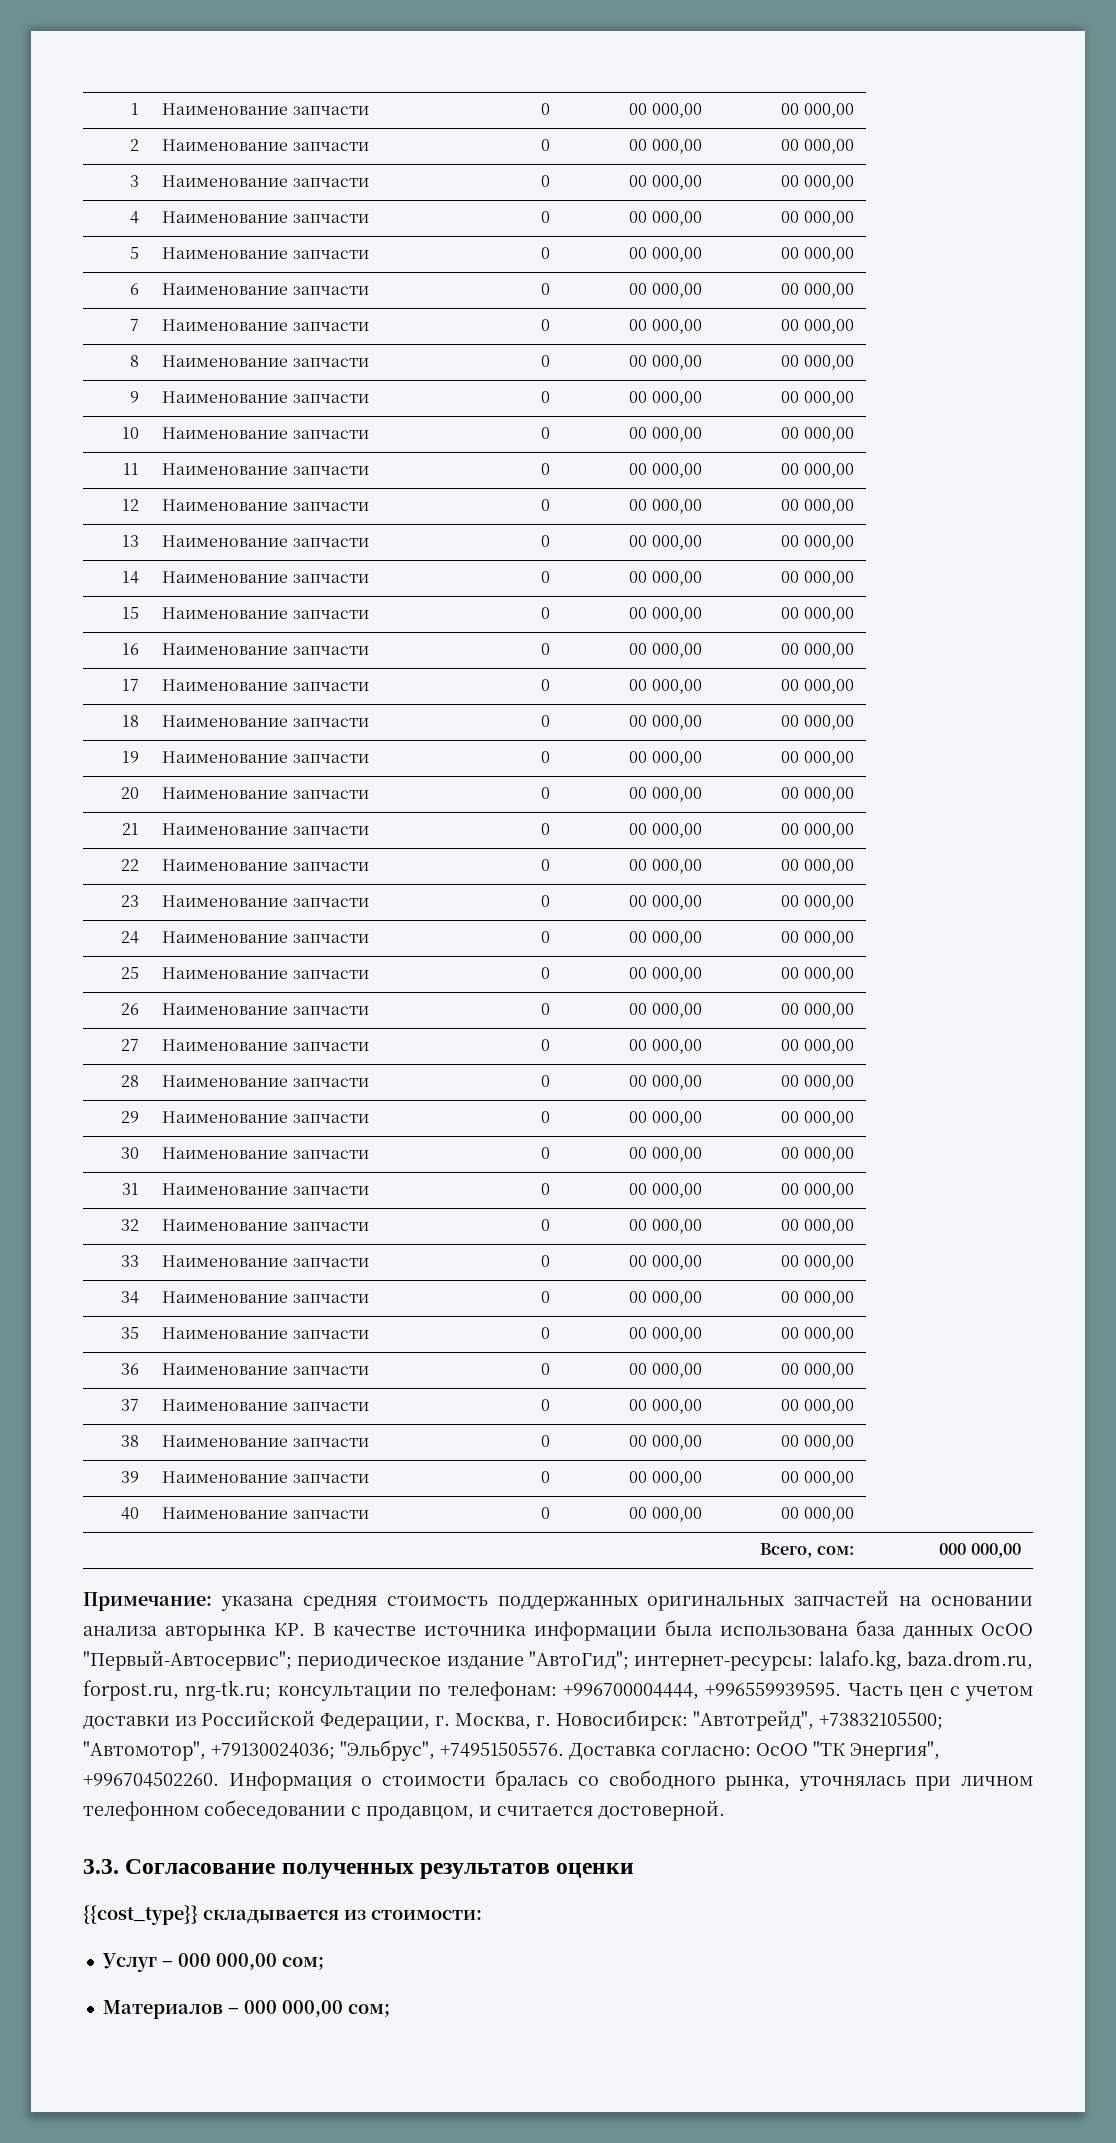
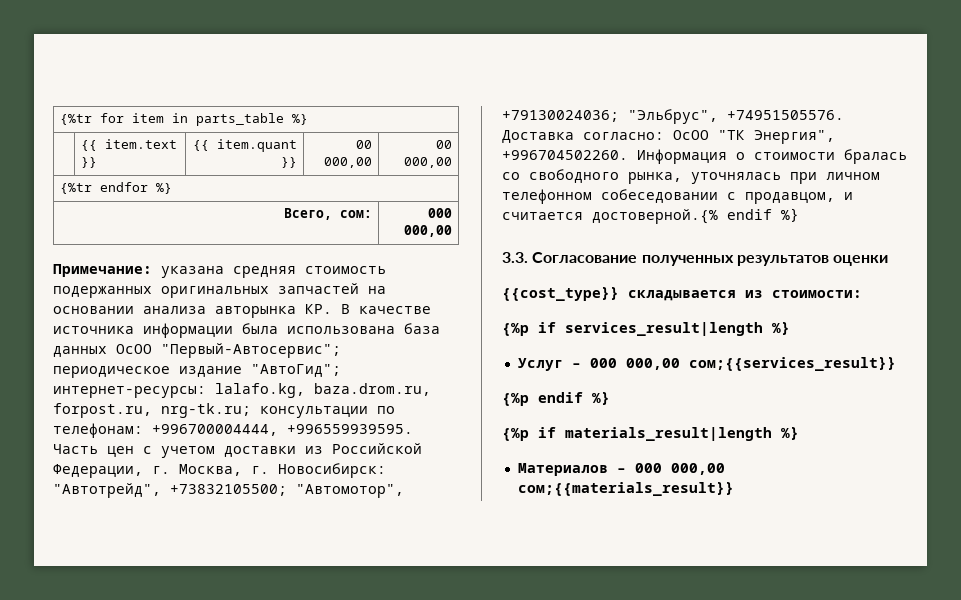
- 1 | Наименование запчасти | 0 | 00 000,00 | 00 000,00
- 2 | Наименование запчасти | 0 | 00 000,00 | 00 000,00
- 3 | Наименование запчасти | 0 | 00 000,00 | 00 000,00
- 4 | Наименование запчасти | 0 | 00 000,00 | 00 000,00
- 5 | Наименование запчасти | 0 | 00 000,00 | 00 000,00
- 6 | Наименование запчасти | 0 | 00 000,00 | 00 000,00
- 7 | Наименование запчасти | 0 | 00 000,00 | 00 000,00
- 8 | Наименование запчасти | 0 | 00 000,00 | 00 000,00
- 9 | Наименование запчасти | 0 | 00 000,00 | 00 000,00
- 10 | Наименование запчасти | 0 | 00 000,00 | 00 000,00
- 11 | Наименование запчасти | 0 | 00 000,00 | 00 000,00
- 12 | Наименование запчасти | 0 | 00 000,00 | 00 000,00
- 13 | Наименование запчасти | 0 | 00 000,00 | 00 000,00
- 14 | Наименование запчасти | 0 | 00 000,00 | 00 000,00
- 15 | Наименование запчасти | 0 | 00 000,00 | 00 000,00
- 16 | Наименование запчасти | 0 | 00 000,00 | 00 000,00
- 17 | Наименование запчасти | 0 | 00 000,00 | 00 000,00
- 18 | Наименование запчасти | 0 | 00 000,00 | 00 000,00
- 19 | Наименование запчасти | 0 | 00 000,00 | 00 000,00
- 20 | Наименование запчасти | 0 | 00 000,00 | 00 000,00
- 21 | Наименование запчасти | 0 | 00 000,00 | 00 000,00
- 22 | Наименование запчасти | 0 | 00 000,00 | 00 000,00
- 23 | Наименование запчасти | 0 | 00 000,00 | 00 000,00
- 24 | Наименование запчасти | 0 | 00 000,00 | 00 000,00
- 25 | Наименование запчасти | 0 | 00 000,00 | 00 000,00
- 26 | Наименование запчасти | 0 | 00 000,00 | 00 000,00
- 27 | Наименование запчасти | 0 | 00 000,00 | 00 000,00
- 28 | Наименование запчасти | 0 | 00 000,00 | 00 000,00
- 29 | Наименование запчасти | 0 | 00 000,00 | 00 000,00
- 30 | Наименование запчасти | 0 | 00 000,00 | 00 000,00
- 31 | Наименование запчасти | 0 | 00 000,00 | 00 000,00
- 32 | Наименование запчасти | 0 | 00 000,00 | 00 000,00
- 33 | Наименование запчасти | 0 | 00 000,00 | 00 000,00
- 34 | Наименование запчасти | 0 | 00 000,00 | 00 000,00
- 35 | Наименование запчасти | 0 | 00 000,00 | 00 000,00
- 36 | Наименование запчасти | 0 | 00 000,00 | 00 000,00
- 37 | Наименование запчасти | 0 | 00 000,00 | 00 000,00
- 38 | Наименование запчасти | 0 | 00 000,00 | 00 000,00
- 39 | Наименование запчасти | 0 | 00 000,00 | 00 000,00
- 40 | Наименование запчасти | 0 | 00 000,00 | 00 000,00
+ {%tr for item in parts_table %}
+ | {{ item.text }} | {{ item.quant }} | 00 000,00 | 00 000,00
+ {%tr endfor %}
- Примечание: указана средняя стоимость поддержанных оригинальных запчастей на основании анализа авторынка КР. В качестве источника информации была использована база данных ОсОО "Первый-Автосервис"; периодическое издание "АвтоГид"; интернет-ресурсы: lalafo.kg, baza.drom.ru, forpost.ru, nrg-tk.ru; консультации по телефонам: +996700004444, +996559939595.
+ Примечание: указана средняя стоимость подержанных оригинальных запчастей на основании анализа авторынка КР. В качестве источника информации была использована база данных ОсОО "Первый-Автосервис"; периодическое издание "АвтоГид"; интернет-ресурсы: lalafo.kg, baza.drom.ru, forpost.ru, nrg-tk.ru; консультации по телефонам: +996700004444, +996559939595.
- Информация о стоимости бралась со свободного рынка, уточнялась при личном телефонном собеседовании с продавцом, и считается достоверной.
+ Информация о стоимости бралась со свободного рынка, уточнялась при личном телефонном собеседовании с продавцом, и считается достоверной.{% endif %}
+ {%p if services_result|length %}
- Услуг – 000 000,00 сом;
+ Услуг – 000 000,00 сом;{{services_result}}
+ {%p endif %}
+ {%p if materials_result|length %}
- Материалов – 000 000,00 сом;
+ Материалов – 000 000,00 сом;{{materials_result}}

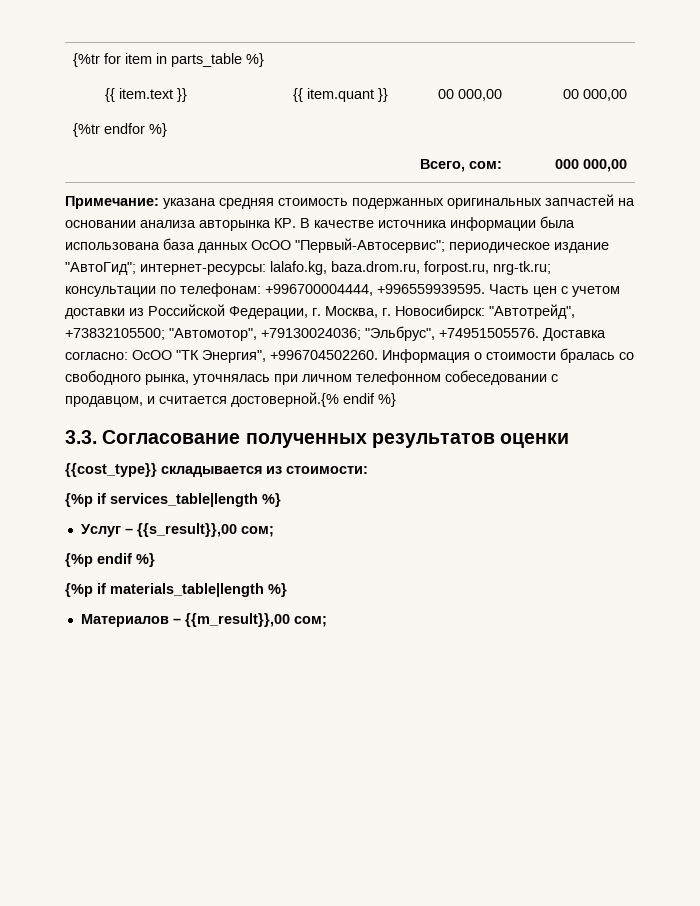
- {%p if services_result|length %}
+ {%p if services_table|length %}
- Услуг – 000 000,00 сом;{{services_result}}
+ Услуг – {{s_result}},00 сом;
- {%p if materials_result|length %}
+ {%p if materials_table|length %}
- Материалов – 000 000,00 сом;{{materials_result}}
+ Материалов – {{m_result}},00 сом;

